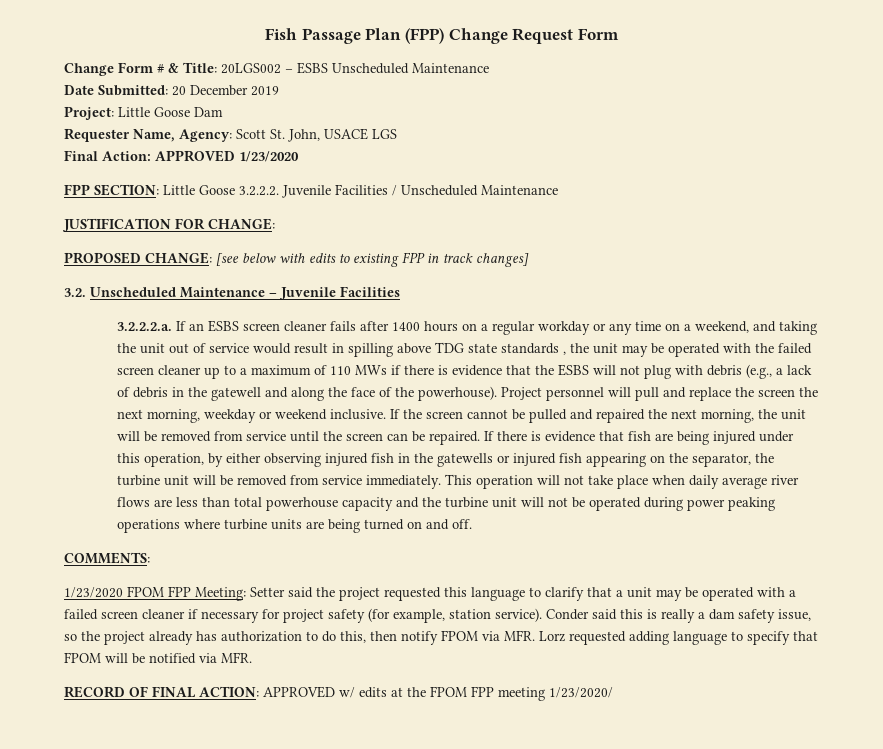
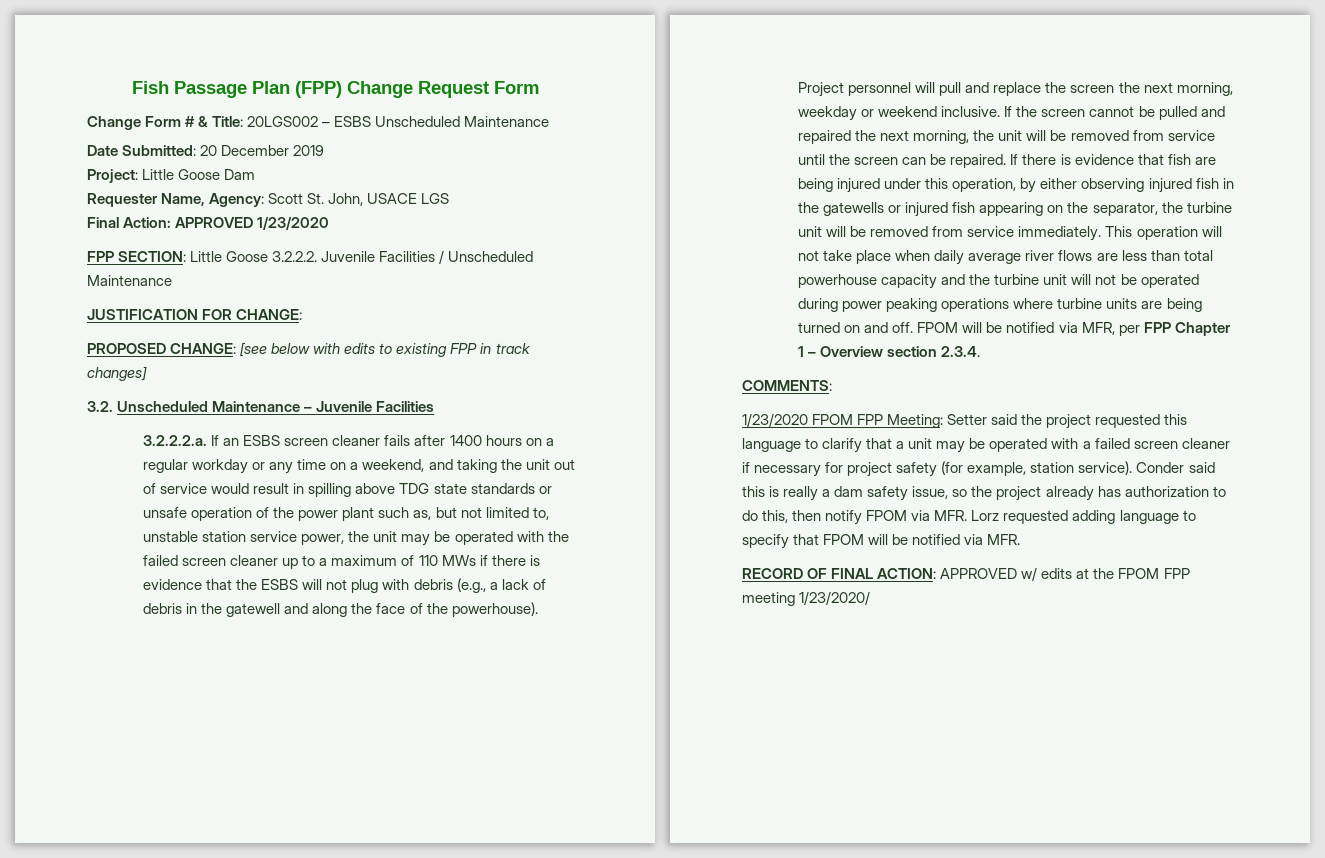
- 3.2.2.2.a. If an ESBS screen cleaner fails after 1400 hours on a regular workday or any time on a weekend, and taking the unit out of service would result in spilling above TDG state standards , the unit may be operated with the failed screen cleaner up to a maximum of 110 MWs if there is evidence that the ESBS will not plug with debris (e.g., a lack of debris in the gatewell and along the face of the powerhouse).
+ 3.2.2.2.a. If an ESBS screen cleaner fails after 1400 hours on a regular workday or any time on a weekend, and taking the unit out of service would result in spilling above TDG state standards or unsafe operation of the power plant such as, but not limited to, unstable station service power, the unit may be operated with the failed screen cleaner up to a maximum of 110 MWs if there is evidence that the ESBS will not plug with debris (e.g., a lack of debris in the gatewell and along the face of the powerhouse).
+ FPOM will be notified via MFR, per FPP Chapter 1 – Overview section 2.3.4.

